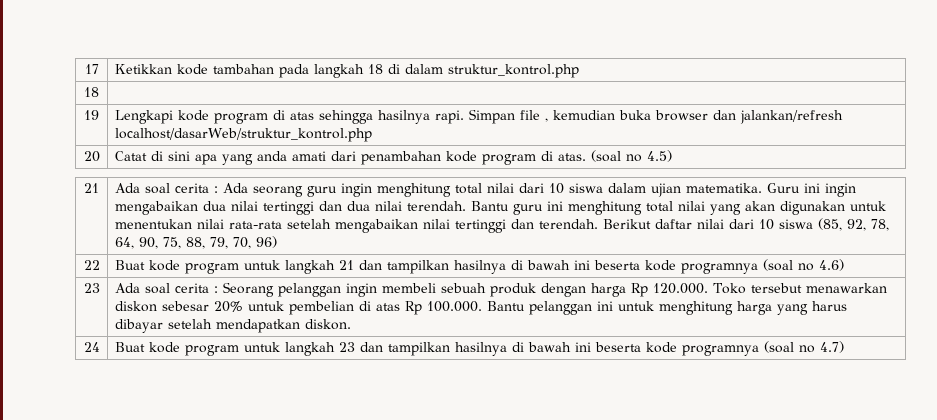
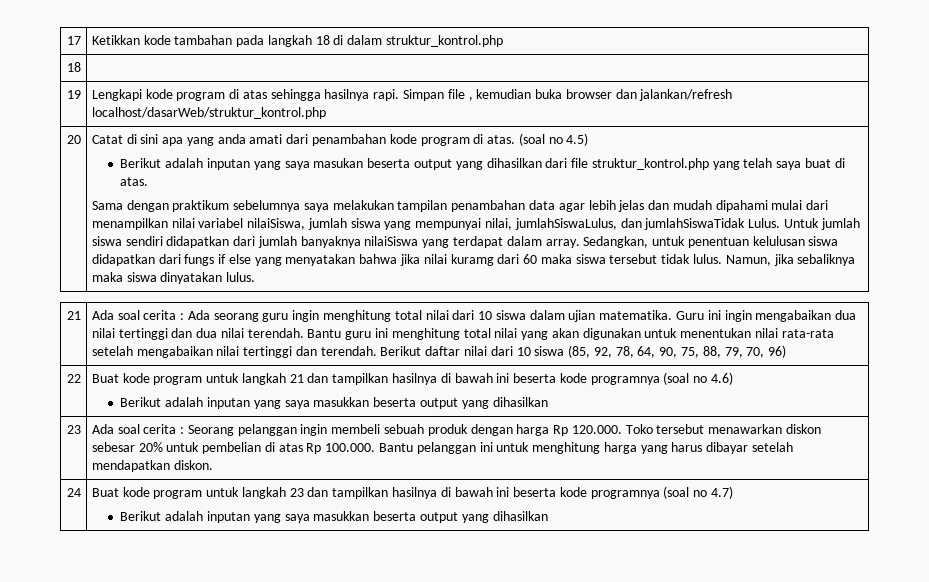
+ Berikut adalah inputan yang saya masukan beserta output yang dihasilkan dari file struktur_kontrol.php yang telah saya buat di atas.
+ Sama dengan praktikum sebelumnya saya melakukan tampilan penambahan data agar lebih jelas dan mudah dipahami mulai dari menampilkan nilai variabel nilaiSiswa, jumlah siswa yang mempunyai nilai, jumlahSiswaLulus, dan jumlahSiswaTidak Lulus. Untuk jumlah siswa sendiri didapatkan dari jumlah banyaknya nilaiSiswa yang terdapat dalam array. Sedangkan, untuk penentuan kelulusan siswa didapatkan dari fungs if else yang menyatakan bahwa jika nilai kuramg dari 60 maka siswa tersebut tidak lulus. Namun, jika sebaliknya maka siswa dinyatakan lulus.
  22 | Buat kode program untuk langkah 21 dan tampilkan hasilnya di bawah ini beserta kode programnya (soal no 4.6)
+ Berikut adalah inputan yang saya masukkan beserta output yang dihasilkan
  24 | Buat kode program untuk langkah 23 dan tampilkan hasilnya di bawah ini beserta kode programnya (soal no 4.7)
+ Berikut adalah inputan yang saya masukkan beserta output yang dihasilkan

